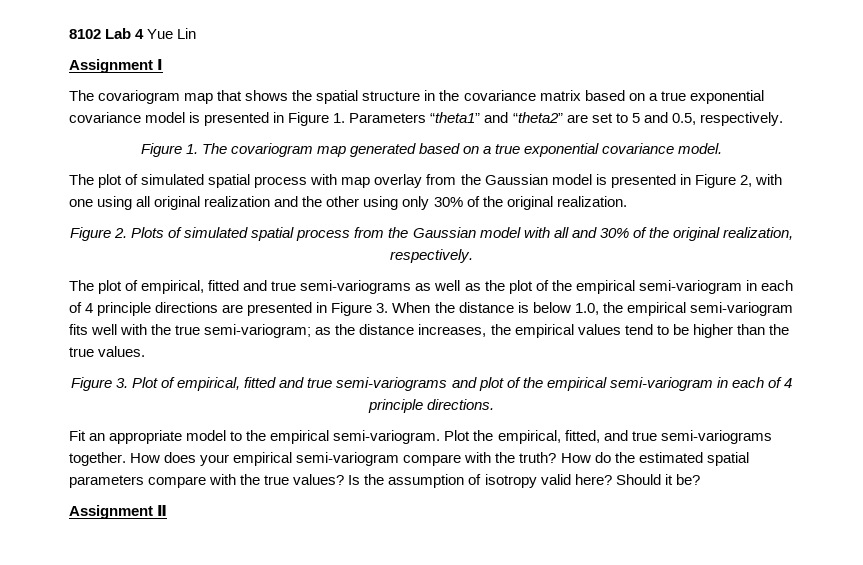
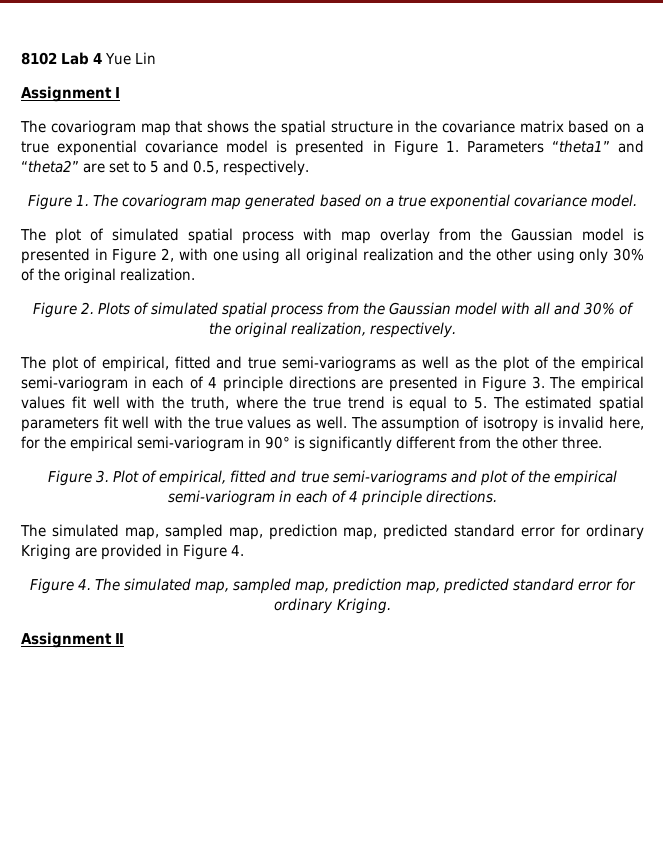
- The plot of empirical, fitted and true semi-variograms as well as the plot of the empirical semi-variogram in each of 4 principle directions are presented in Figure 3. When the distance is below 1.0, the empirical semi-variogram fits well with the true semi-variogram; as the distance increases, the empirical values tend to be higher than the true values.
+ The plot of empirical, fitted and true semi-variograms as well as the plot of the empirical semi-variogram in each of 4 principle directions are presented in Figure 3. The empirical values fit well with the truth, where the true trend is equal to 5. The estimated spatial parameters fit well with the true values as well. The assumption of isotropy is invalid here, for the empirical semi-variogram in 90° is significantly different from the other three.
- Fit an appropriate model to the empirical semi-variogram. Plot the empirical, fitted, and true semi-variograms together. How does your empirical semi-variogram compare with the truth? How do the estimated spatial parameters compare with the true values? Is the assumption of isotropy valid here? Should it be?
+ The simulated map, sampled map, prediction map, predicted standard error for ordinary Kriging are provided in Figure 4.
+ Figure 4. The simulated map, sampled map, prediction map, predicted standard error for ordinary Kriging.

